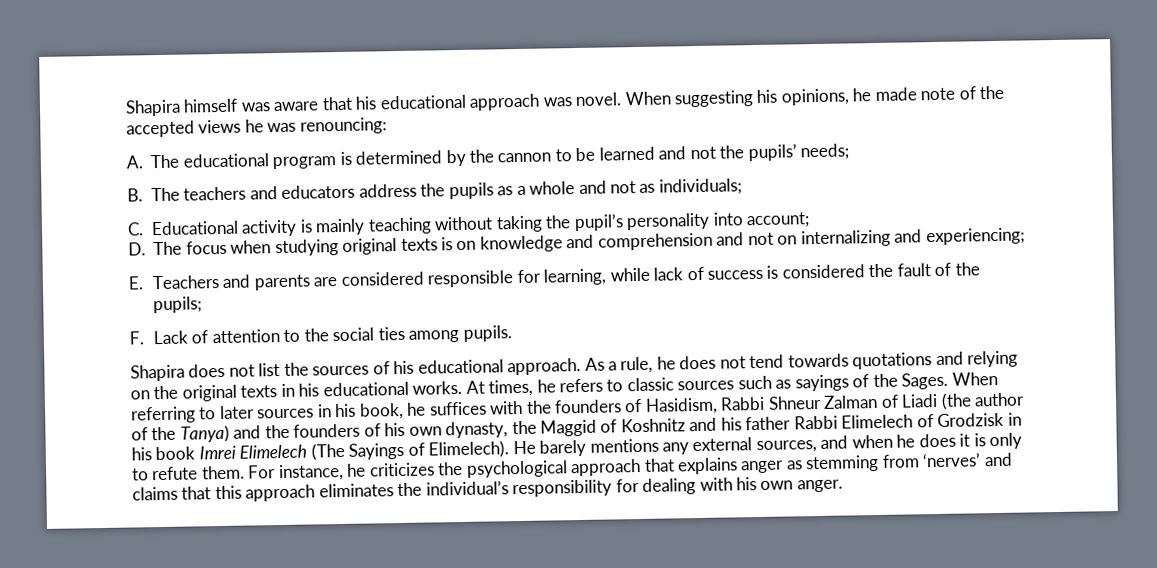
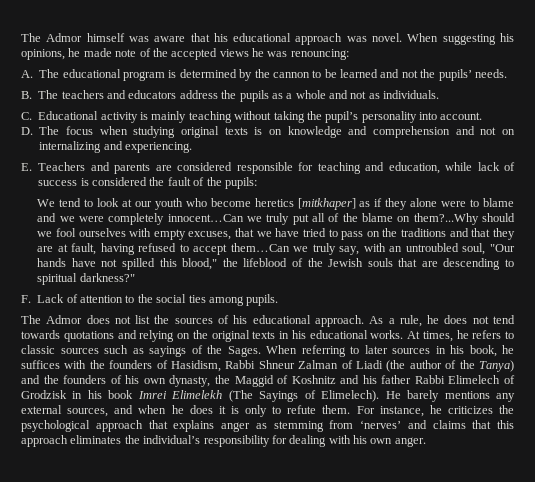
- Shapira himself was aware that his educational approach was novel.
+ The Admor himself was aware that his educational approach was novel.
- A. The educational program is determined by the cannon to be learned and not the pupils’ needs;
+ A. The educational program is determined by the cannon to be learned and not the pupils’ needs.
- B. The teachers and educators address the pupils as a whole and not as individuals;
+ B. The teachers and educators address the pupils as a whole and not as individuals.
- C. Educational activity is mainly teaching without taking the pupil’s personality into account;
+ C. Educational activity is mainly teaching without taking the pupil’s personality into account.
- D. The focus when studying original texts is on knowledge and comprehension and not on internalizing and experiencing;
+ D. The focus when studying original texts is on knowledge and comprehension and not on internalizing and experiencing.
- E. Teachers and parents are considered responsible for learning, while lack of success is considered the fault of the pupils;
+ E. Teachers and parents are considered responsible for teaching and education, while lack of success is considered the fault of the pupils:
+ We tend to look at our youth who become heretics [mitkhaper] as if they alone were to blame and we were completely innocent…Can we truly put all of the blame on them?...Why should we fool ourselves with empty excuses, that we have tried to pass on the traditions and that they are at fault, having refused to accept them…Can we truly say, with an untroubled soul, "Our hands have not spilled this blood," the lifeblood of the Jewish souls that are descending to spiritual darkness?"
- Shapira does not list the sources of his educational approach.
+ The Admor does not list the sources of his educational approach.
- When referring to later sources in his book, he suffices with the founders of Hasidism, Rabbi Shneur Zalman of Liadi (the author of the Tanya) and the founders of his own dynasty, the Maggid of Koshnitz and his father Rabbi Elimelech of Grodzisk in his book Imrei Elimelech (The Sayings of Elimelech).
+ When referring to later sources in his book, he suffices with the founders of Hasidism, Rabbi Shneur Zalman of Liadi (the author of the Tanya) and the founders of his own dynasty, the Maggid of Koshnitz and his father Rabbi Elimelech of Grodzisk in his book Imrei Elimelekh (The Sayings of Elimelech).

